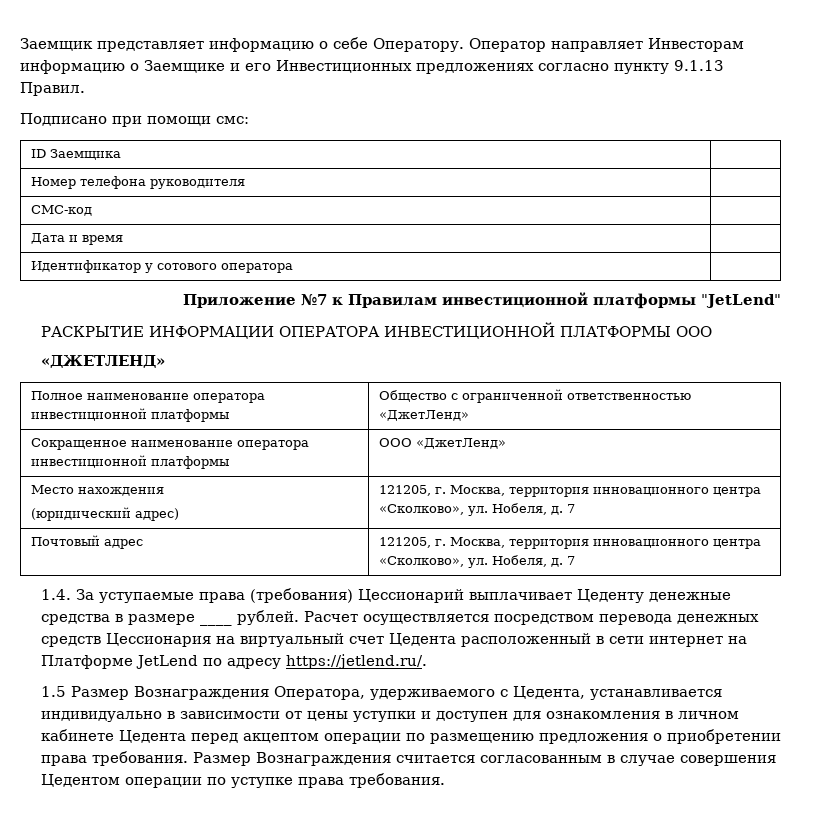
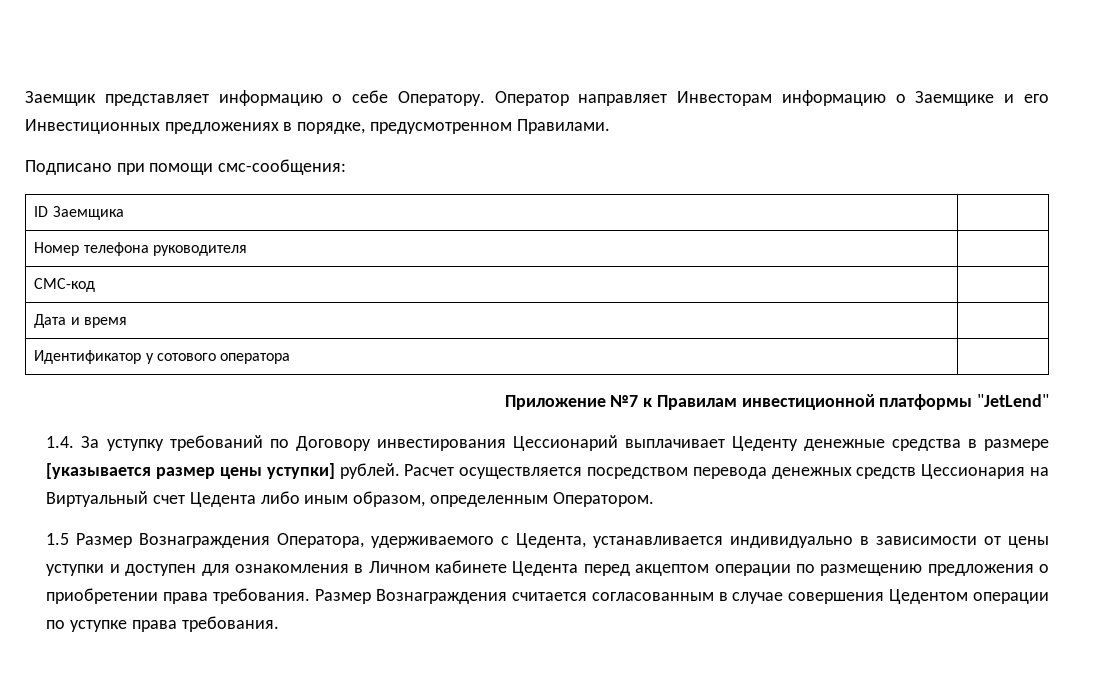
- Оператор направляет Инвесторам информацию о Заемщике и его Инвестиционных предложениях согласно пункту 9.1.13 Правил.
+ Оператор направляет Инвесторам информацию о Заемщике и его Инвестиционных предложениях в порядке, предусмотренном Правилами.
- Подписано при помощи смс:
+ Подписано при помощи смс-сообщения:
- РАСКРЫТИЕ ИНФОРМАЦИИ ОПЕРАТОРА ИНВЕСТИЦИОННОЙ ПЛАТФОРМЫ ООО
- «ДЖЕТЛЕНД»
- Полное наименование оператора инвестиционной платформы | Общество с ограниченной ответственностью «ДжетЛенд»
- Сокращенное наименование оператора инвестиционной платформы | ООО «ДжетЛенд»
- Место нахождения
- (юридический адрес) | 121205, г. Москва, территория инновационного центра «Сколково», ул. Нобеля, д. 7
- Почтовый адрес | 121205, г. Москва, территория инновационного центра «Сколково», ул. Нобеля, д. 7
- 1.4. За уступаемые права (требования) Цессионарий выплачивает Цеденту денежные средства в размере ____ рублей.
+ 1.4. За уступку требований по Договору инвестирования Цессионарий выплачивает Цеденту денежные средства в размере [указывается размер цены уступки] рублей.
- Расчет осуществляется посредством перевода денежных средств Цессионария на виртуальный счет Цедента расположенный в сети интернет на Платформе JetLend по адресу https://jetlend.ru/.
+ Расчет осуществляется посредством перевода денежных средств Цессионария на Виртуальный счет Цедента либо иным образом, определенным Оператором.
- 1.5 Размер Вознаграждения Оператора, удерживаемого с Цедента, устанавливается индивидуально в зависимости от цены уступки и доступен для ознакомления в личном кабинете Цедента перед акцептом операции по размещению предложения о приобретении права требования.
+ 1.5 Размер Вознаграждения Оператора, удерживаемого с Цедента, устанавливается индивидуально в зависимости от цены уступки и доступен для ознакомления в Личном кабинете Цедента перед акцептом операции по размещению предложения о приобретении права требования.

